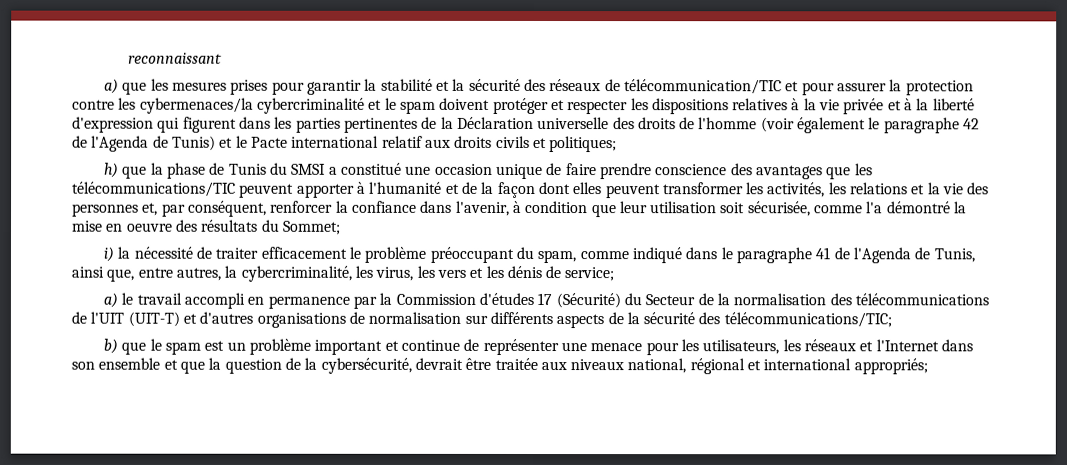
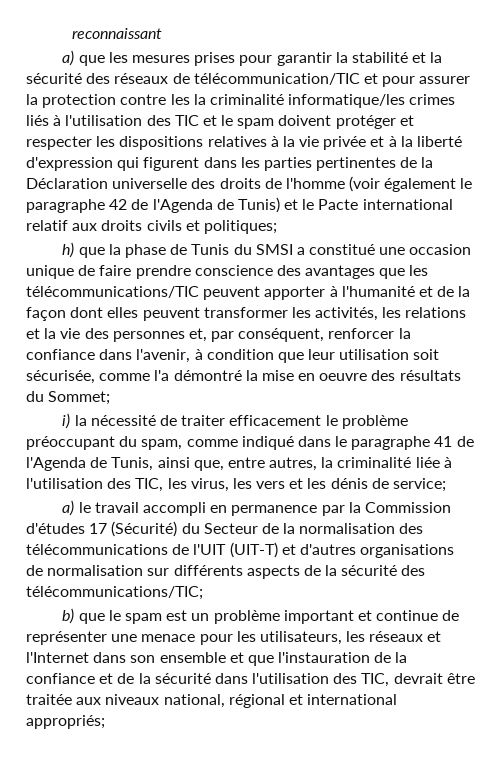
- a) que les mesures prises pour garantir la stabilité et la sécurité des réseaux de télécommunication/TIC et pour assurer la protection contre les cybermenaces/la cybercriminalité et le spam doivent protéger et respecter les dispositions relatives à la vie privée et à la liberté d'expression qui figurent dans les parties pertinentes de la Déclaration universelle des droits de l'homme (voir également le paragraphe 42 de l'Agenda de Tunis) et le Pacte international relatif aux droits civils et politiques;
+ a) que les mesures prises pour garantir la stabilité et la sécurité des réseaux de télécommunication/TIC et pour assurer la protection contre les la criminalité informatique/les crimes liés à l'utilisation des TIC et le spam doivent protéger et respecter les dispositions relatives à la vie privée et à la liberté d'expression qui figurent dans les parties pertinentes de la Déclaration universelle des droits de l'homme (voir également le paragraphe 42 de l'Agenda de Tunis) et le Pacte international relatif aux droits civils et politiques;
- i) la nécessité de traiter efficacement le problème préoccupant du spam, comme indiqué dans le paragraphe 41 de l'Agenda de Tunis, ainsi que, entre autres, la cybercriminalité, les virus, les vers et les dénis de service;
+ i) la nécessité de traiter efficacement le problème préoccupant du spam, comme indiqué dans le paragraphe 41 de l'Agenda de Tunis, ainsi que, entre autres, la criminalité liée à l'utilisation des TIC, les virus, les vers et les dénis de service;
- b) que le spam est un problème important et continue de représenter une menace pour les utilisateurs, les réseaux et l'Internet dans son ensemble et que la question de la cybersécurité, devrait être traitée aux niveaux national, régional et international appropriés;
+ b) que le spam est un problème important et continue de représenter une menace pour les utilisateurs, les réseaux et l'Internet dans son ensemble et que l'instauration de la confiance et de la sécurité dans l'utilisation des TIC, devrait être traitée aux niveaux national, régional et international appropriés;

